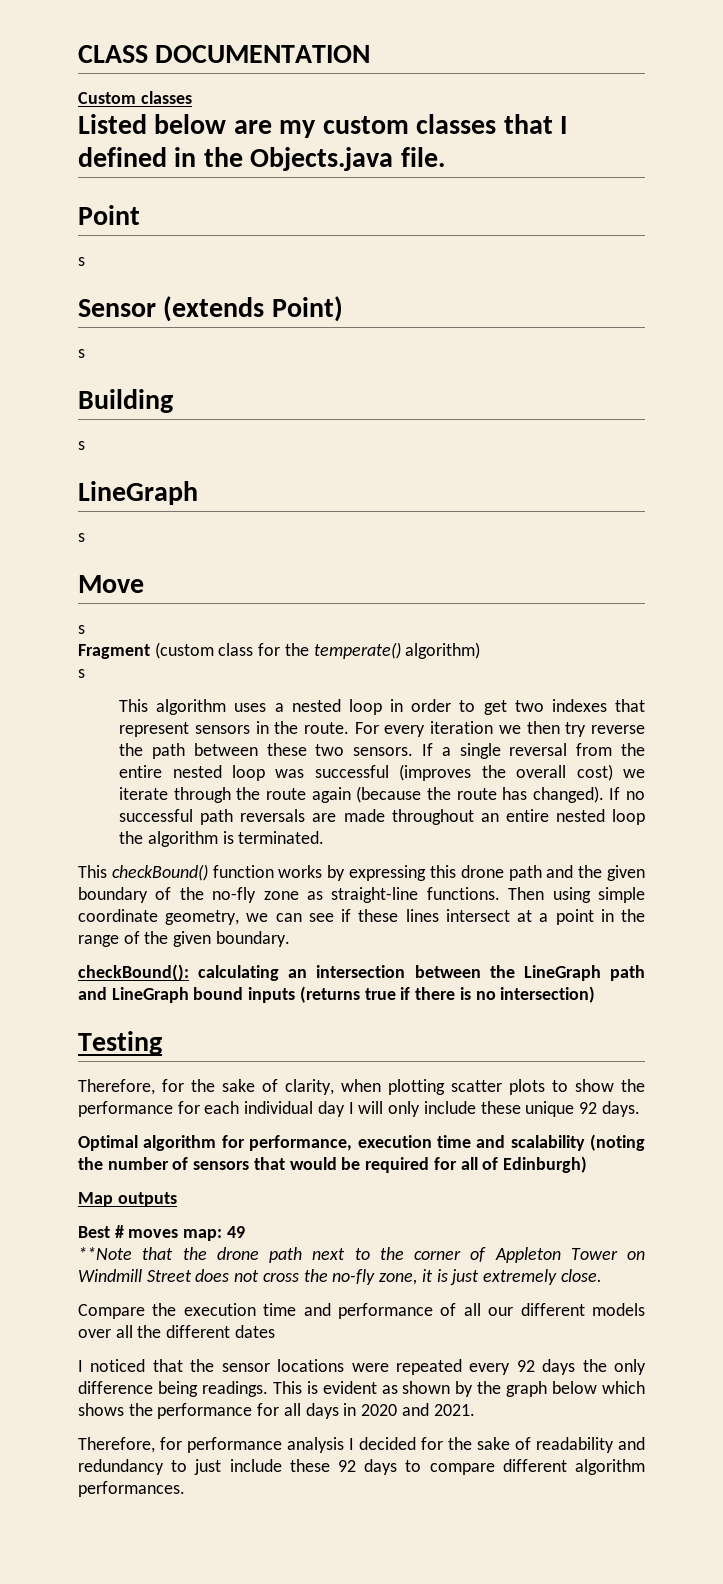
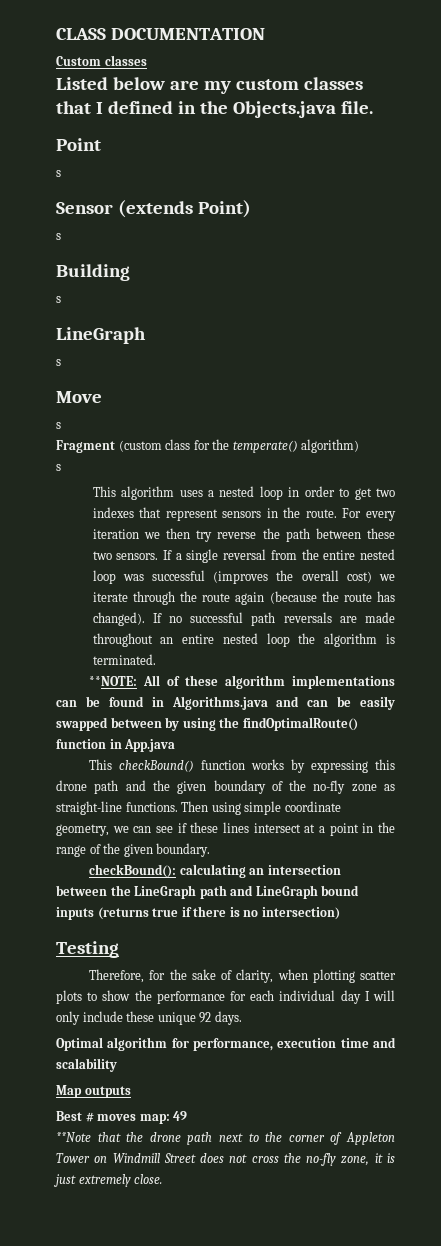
+ **NOTE: All of these algorithm implementations can be found in Algorithms.java and can be easily swapped between by using the findOptimalRoute() function in App.java
- Optimal algorithm for performance, execution time and scalability (noting the number of sensors that would be required for all of Edinburgh)
+ Optimal algorithm for performance, execution time and scalability
- Compare the execution time and performance of all our different models over all the different dates
- I noticed that the sensor locations were repeated every 92 days the only difference being readings. This is evident as shown by the graph below which shows the performance for all days in 2020 and 2021.
- Therefore, for performance analysis I decided for the sake of readability and redundancy to just include these 92 days to compare different algorithm performances.

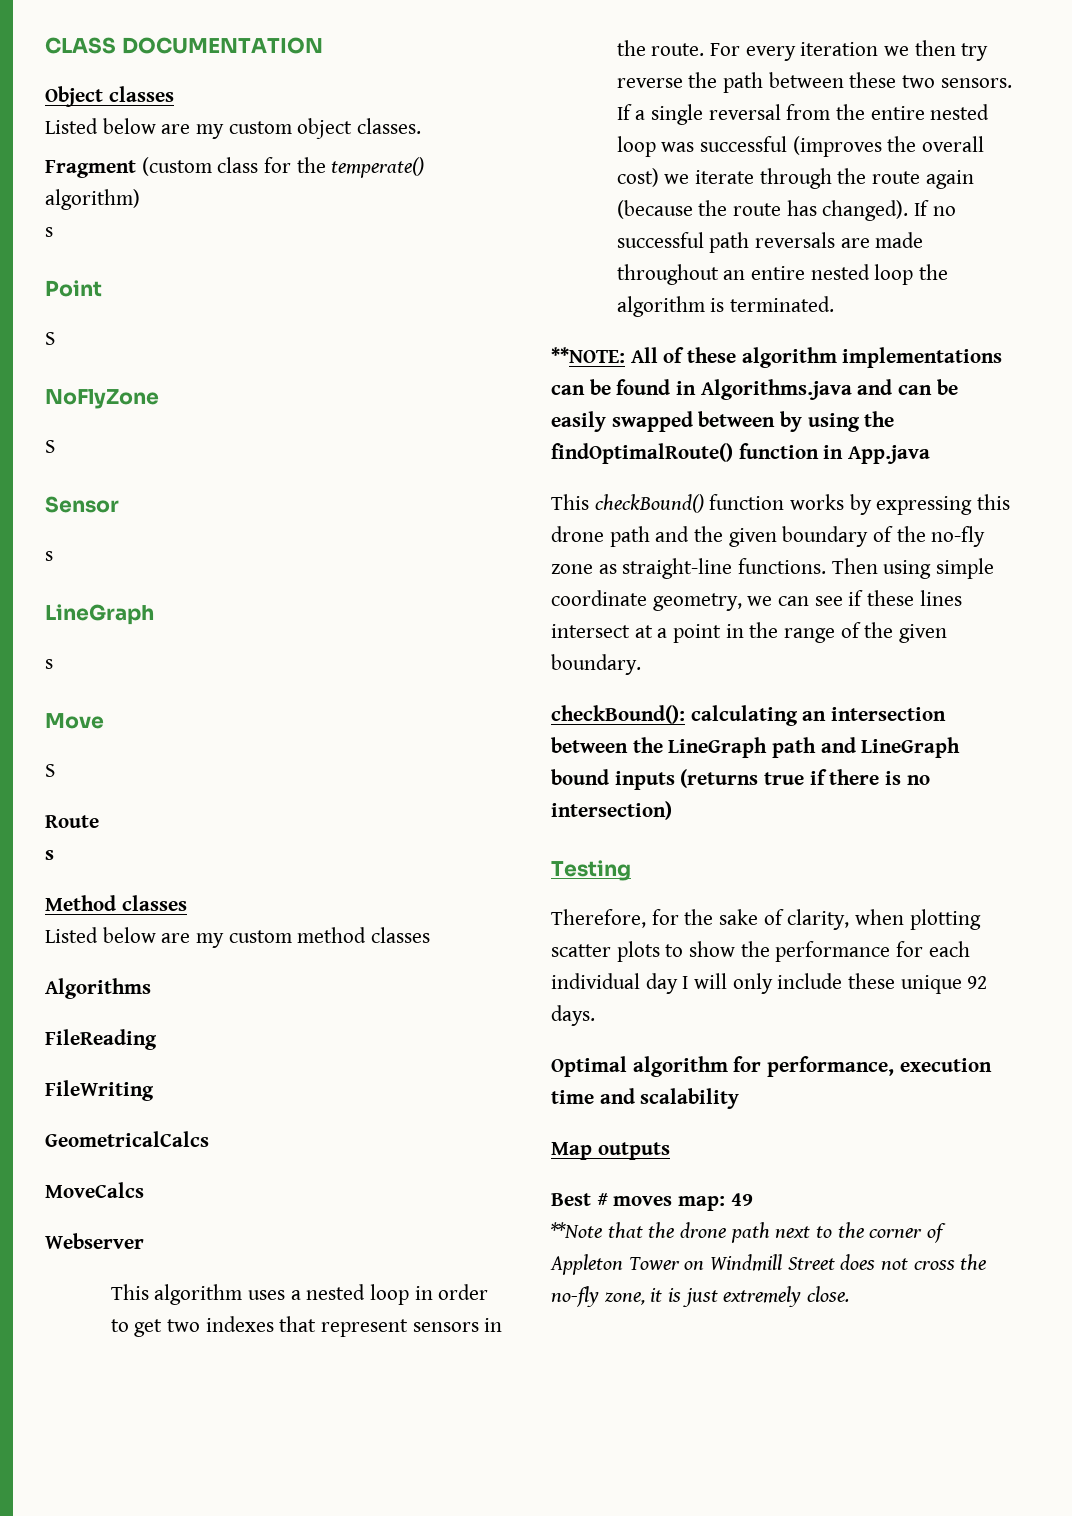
- Custom classes
- Listed below are my custom classes that I defined in the Objects.java file.
- Point
- s
- Sensor (extends Point)
- s
- Building
- s
- LineGraph
- s
- Move
- s
+ Object classes
+ Listed below are my custom object classes.
+ Point
+ S
+ NoFlyZone
+ S
+ Sensor
+ s
+ LineGraph
+ s
+ Move
+ S
+ Route
+ s
+ Method classes
+ Listed below are my custom method classes
+ Algorithms
+ FileReading
+ FileWriting
+ GeometricalCalcs
+ MoveCalcs
+ Webserver

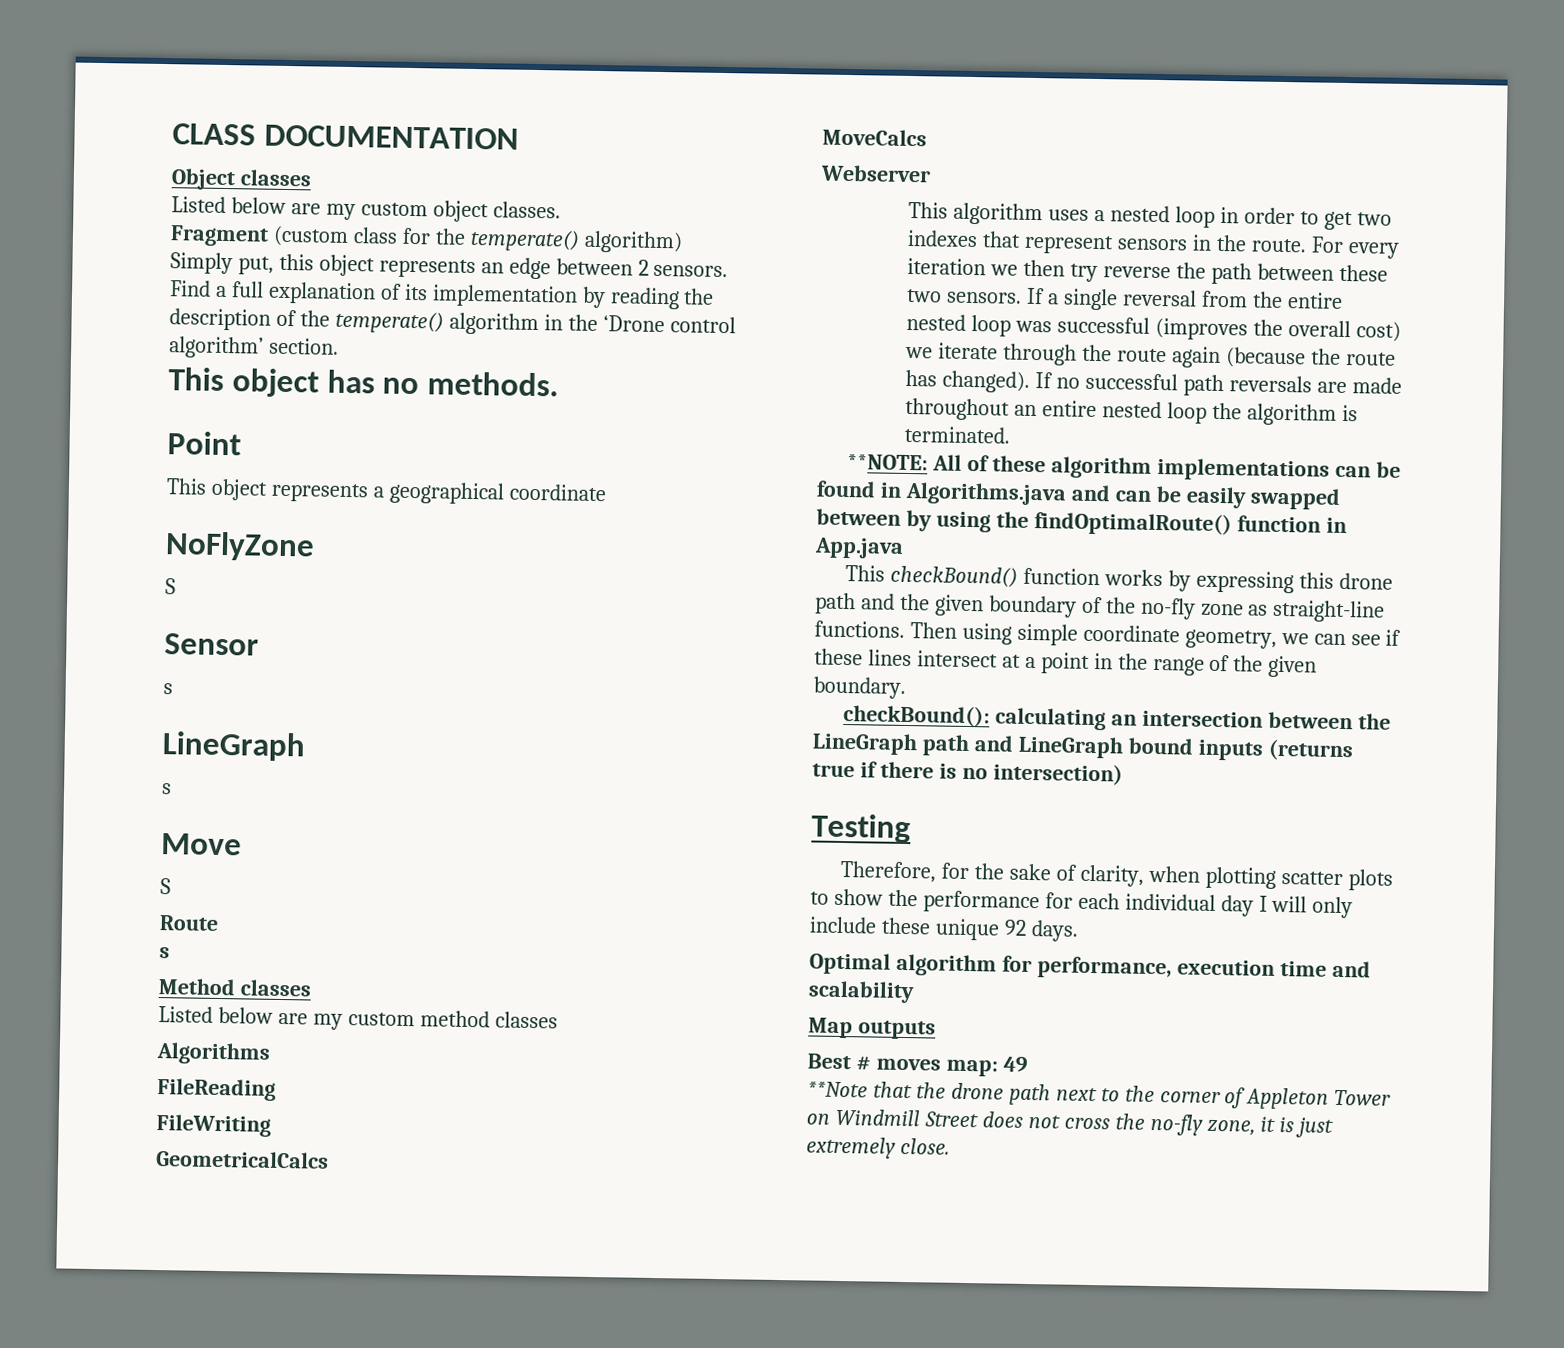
  Fragment (custom class for the temperate() algorithm)
- s
+ Simply put, this object represents an edge between 2 sensors. Find a full explanation of its implementation by reading the description of the temperate() algorithm in the ‘Drone control algorithm’ section.
+ This object has no methods.
  Point
- S
+ This object represents a geographical coordinate

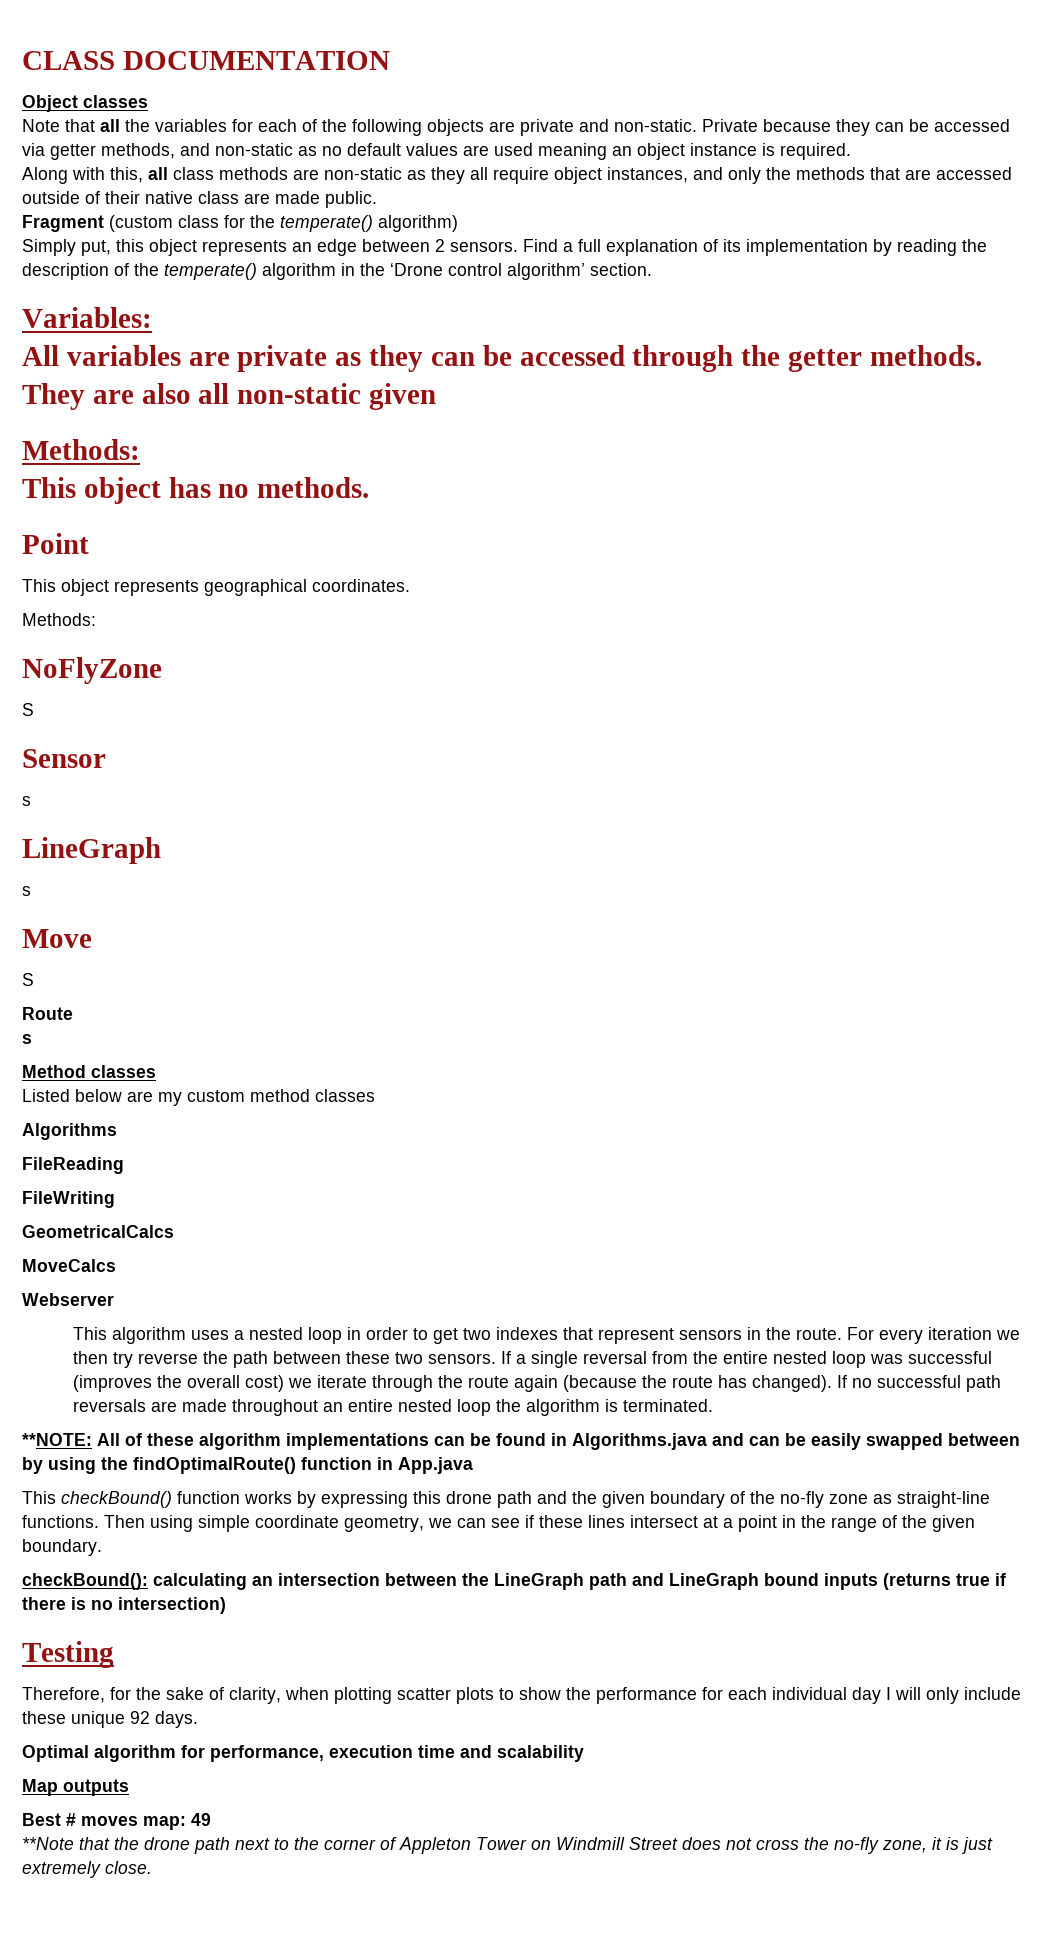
- Listed below are my custom object classes.
+ Note that all the variables for each of the following objects are private and non-static. Private because they can be accessed via getter methods, and non-static as no default values are used meaning an object instance is required.
+ Along with this, all class methods are non-static as they all require object instances, and only the methods that are accessed outside of their native class are made public.
+ Variables:
+ All variables are private as they can be accessed through the getter methods. They are also all non-static given
+ Methods:
- This object represents a geographical coordinate
+ This object represents geographical coordinates.
+ Methods:

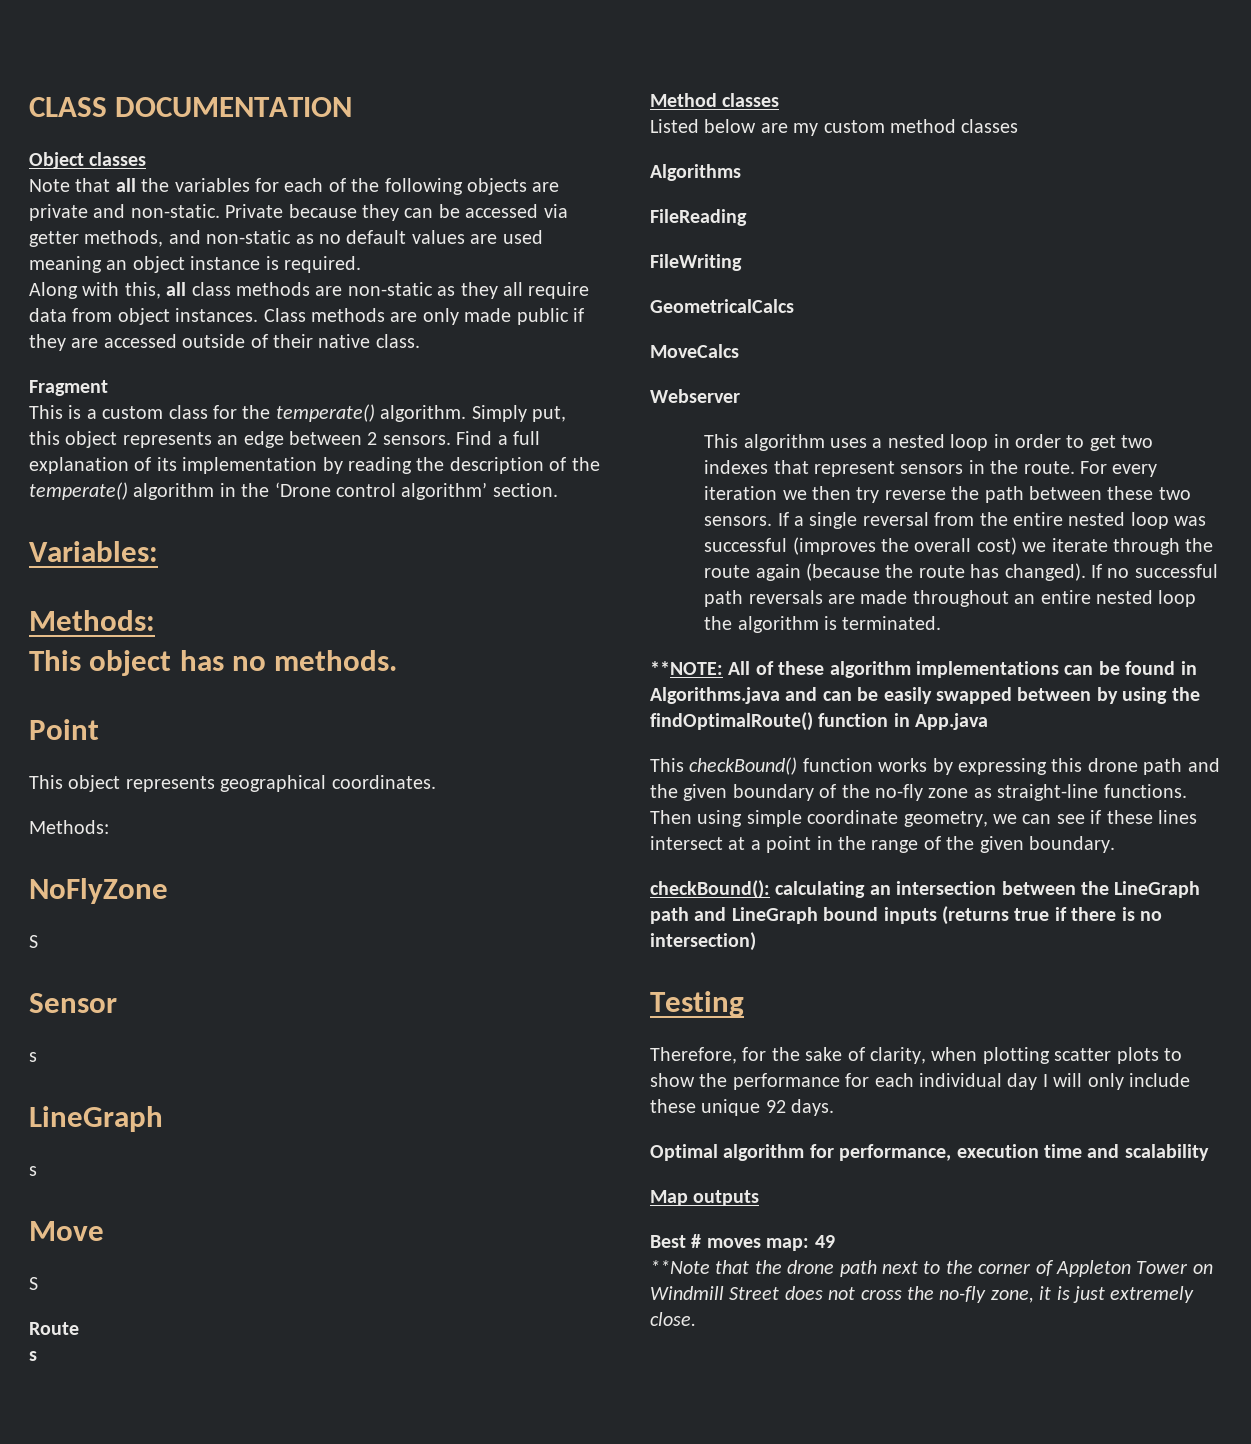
- Along with this, all class methods are non-static as they all require object instances, and only the methods that are accessed outside of their native class are made public.
- Fragment (custom class for the temperate() algorithm)
- Simply put, this object represents an edge between 2 sensors.
+ Along with this, all class methods are non-static as they all require data from object instances. Class methods are only made public if they are accessed outside of their native class.
+ Fragment
+ This is a custom class for the temperate() algorithm. Simply put, this object represents an edge between 2 sensors.
- All variables are private as they can be accessed through the getter methods. They are also all non-static given

